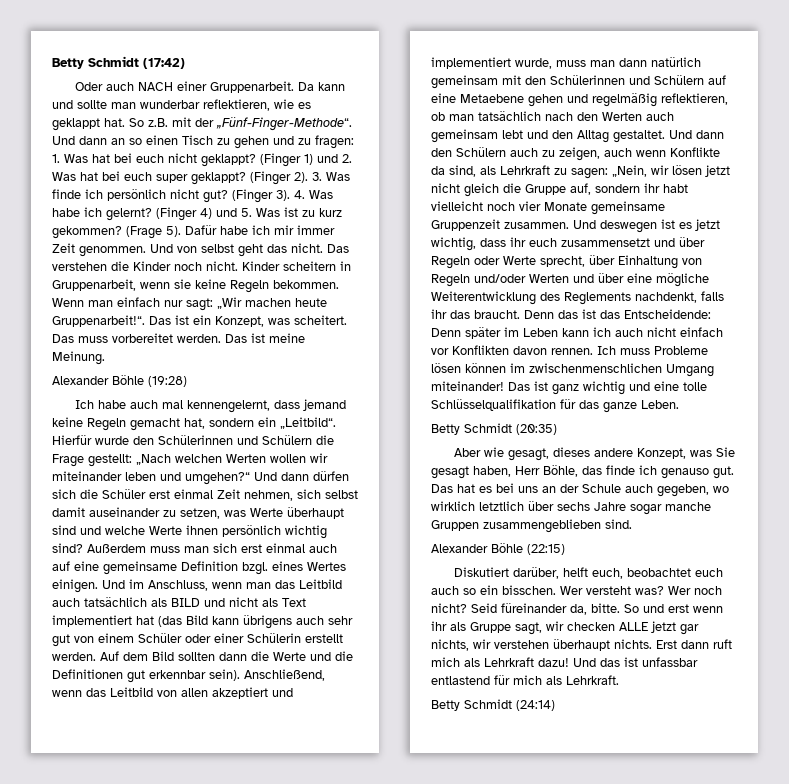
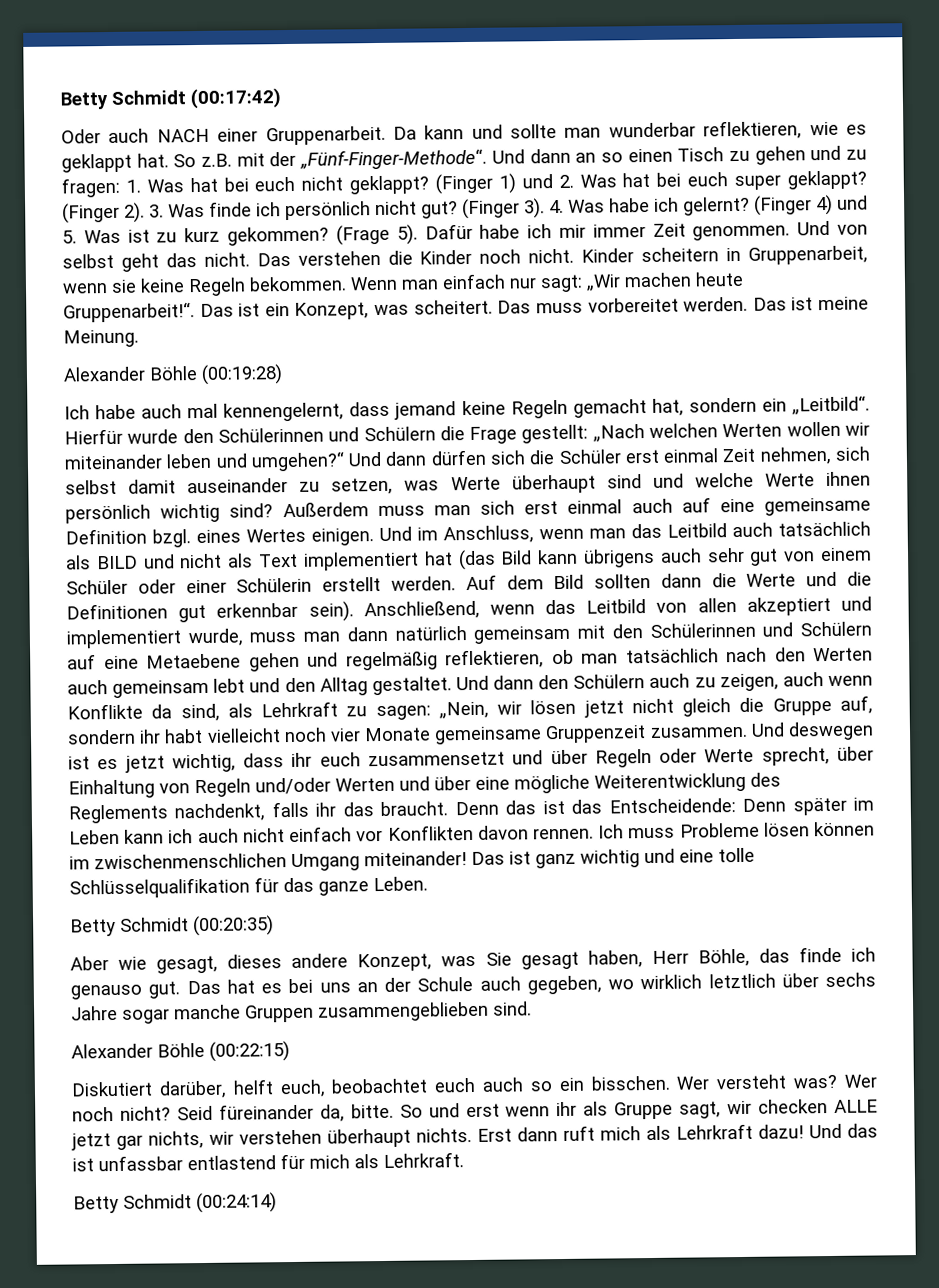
- Betty Schmidt (17:42)
+ Betty Schmidt (00:17:42)
- Alexander Böhle (19:28)
+ Alexander Böhle (00:19:28)
- Betty Schmidt (20:35)
+ Betty Schmidt (00:20:35)
- Alexander Böhle (22:15)
+ Alexander Böhle (00:22:15)
- Betty Schmidt (24:14)
+ Betty Schmidt (00:24:14)

